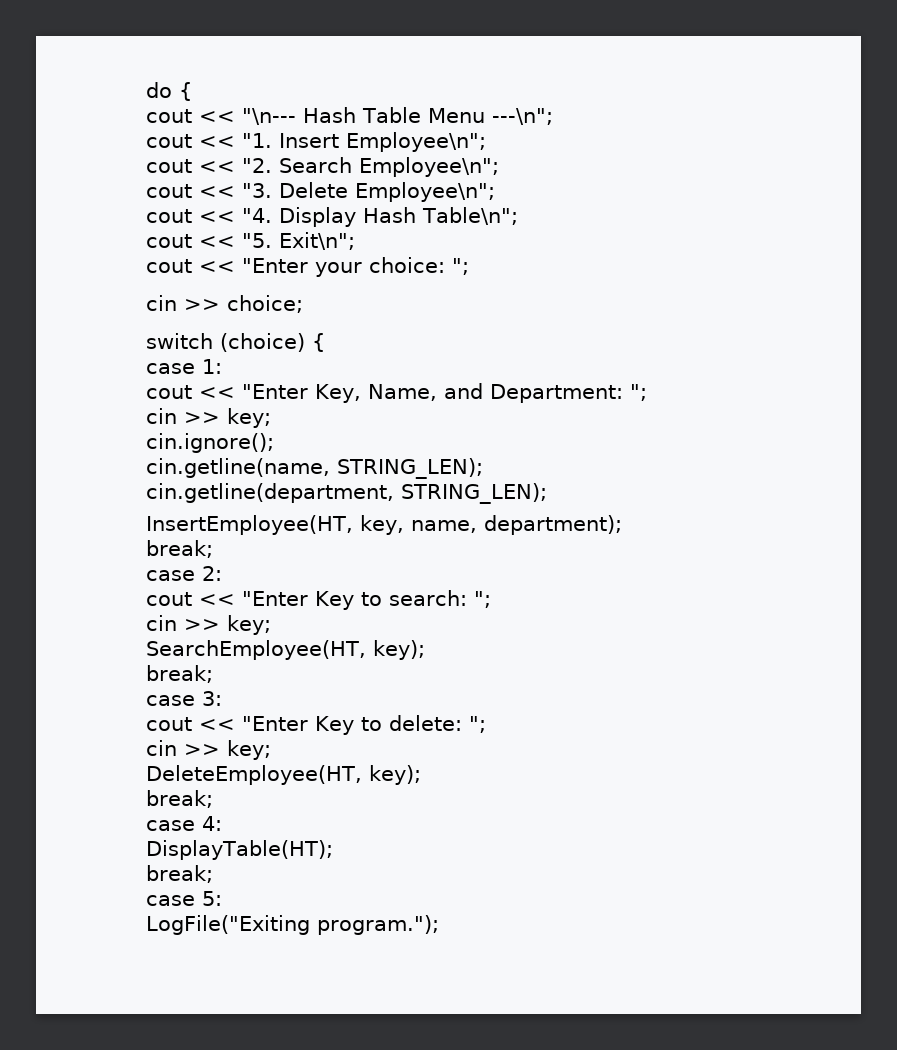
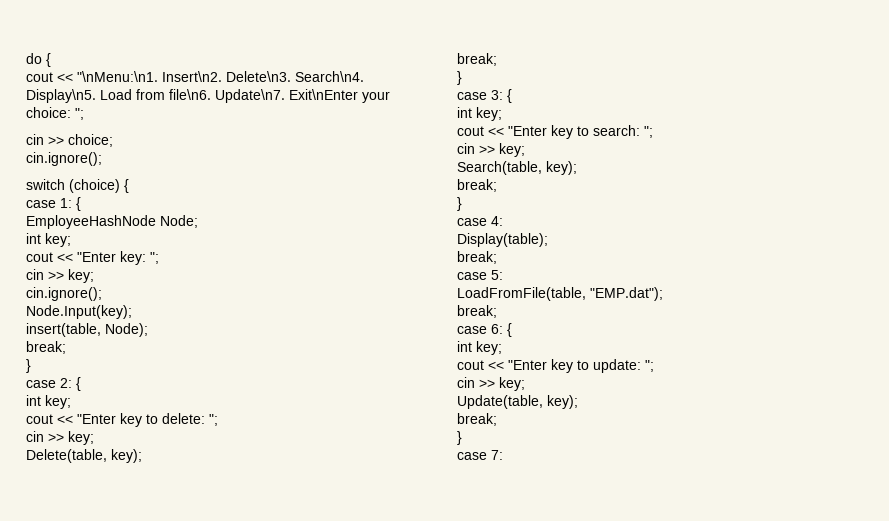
- cout << "\n--- Hash Table Menu ---\n";
- cout << "1. Insert Employee\n";
- cout << "2. Search Employee\n";
- cout << "3. Delete Employee\n";
- cout << "4. Display Hash Table\n";
- cout << "5. Exit\n";
- cout << "Enter your choice: ";
+ cout << "\nMenu:\n1. Insert\n2. Delete\n3. Search\n4. Display\n5. Load from file\n6. Update\n7. Exit\nEnter your choice: ";
  cin >> choice;
+ cin.ignore();
- case 1:
- cout << "Enter Key, Name, and Department: ";
+ case 1: {
+ EmployeeHashNode Node;
+ int key;
+ cout << "Enter key: ";
- cin.getline(name, STRING_LEN);
- cin.getline(department, STRING_LEN);
- InsertEmployee(HT, key, name, department);
+ Node.Input(key);
+ insert(table, Node);
  break;
+ }
- case 2:
- cout << "Enter Key to search: ";
+ case 2: {
+ int key;
+ cout << "Enter key to delete: ";
+ cin >> key;
+ Delete(table, key);
+ break;
+ }
+ case 3: {
+ int key;
+ cout << "Enter key to search: ";
- SearchEmployee(HT, key);
+ Search(table, key);
  break;
- case 3:
- cout << "Enter Key to delete: ";
- cin >> key;
- DeleteEmployee(HT, key);
- break;
+ }
  case 4:
- DisplayTable(HT);
+ Display(table);
  break;
  case 5:
- LogFile("Exiting program.");
+ LoadFromFile(table, "EMP.dat");
+ break;
+ case 6: {
+ int key;
+ cout << "Enter key to update: ";
+ cin >> key;
+ Update(table, key);
+ break;
+ }
+ case 7:

